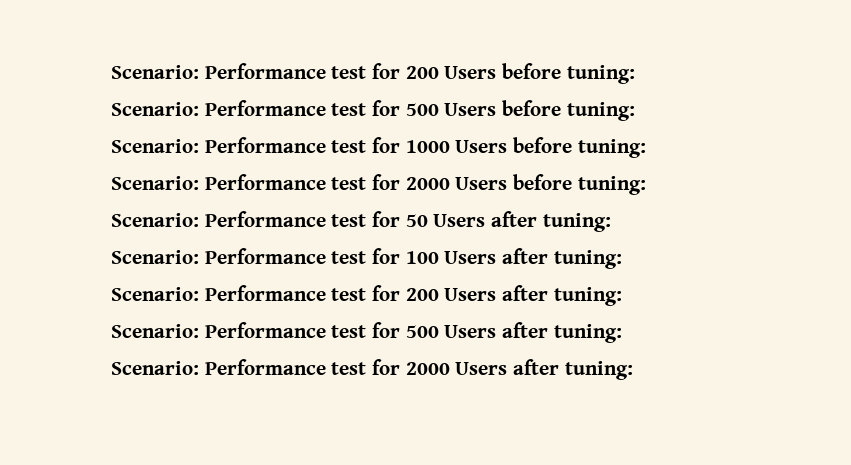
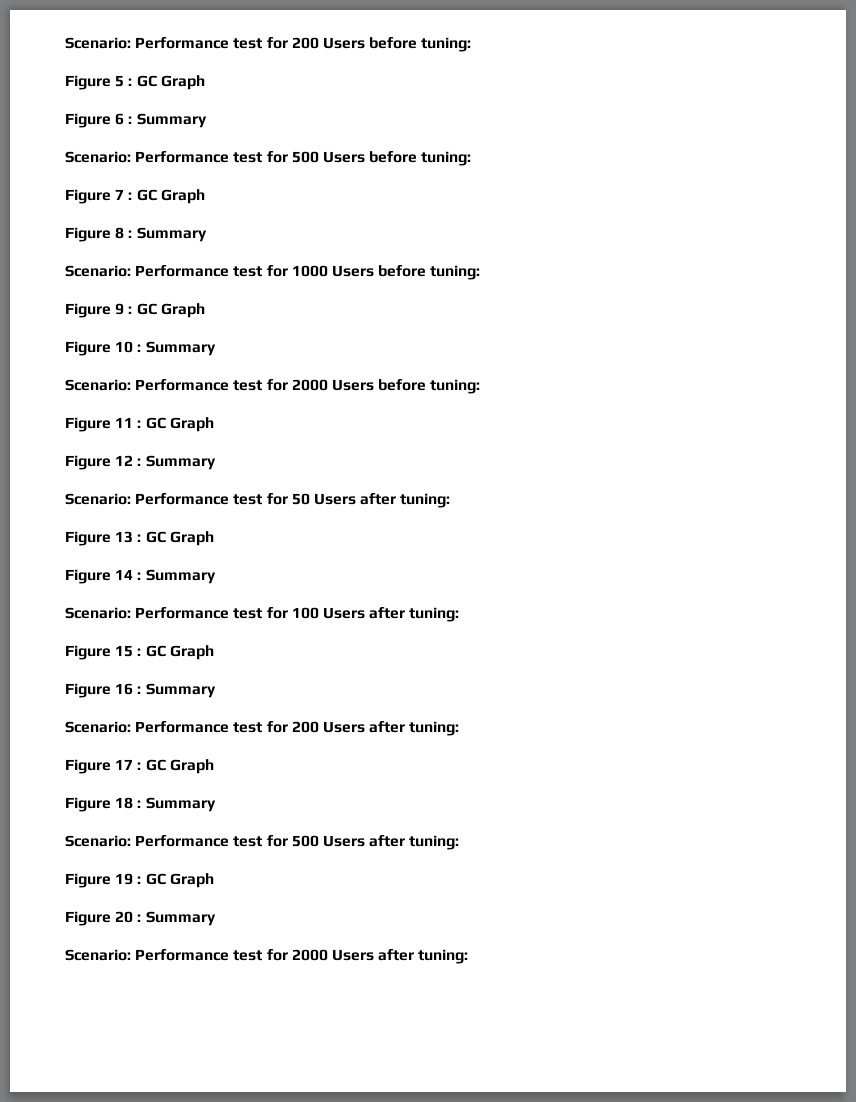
+ Figure 5 : GC Graph
+ Figure 6 : Summary
+ Figure 7 : GC Graph
+ Figure 8 : Summary
+ Figure 9 : GC Graph
+ Figure 10 : Summary
+ Figure 11 : GC Graph
+ Figure 12 : Summary
+ Figure 13 : GC Graph
+ Figure 14 : Summary
+ Figure 15 : GC Graph
+ Figure 16 : Summary
+ Figure 17 : GC Graph
+ Figure 18 : Summary
+ Figure 19 : GC Graph
+ Figure 20 : Summary

